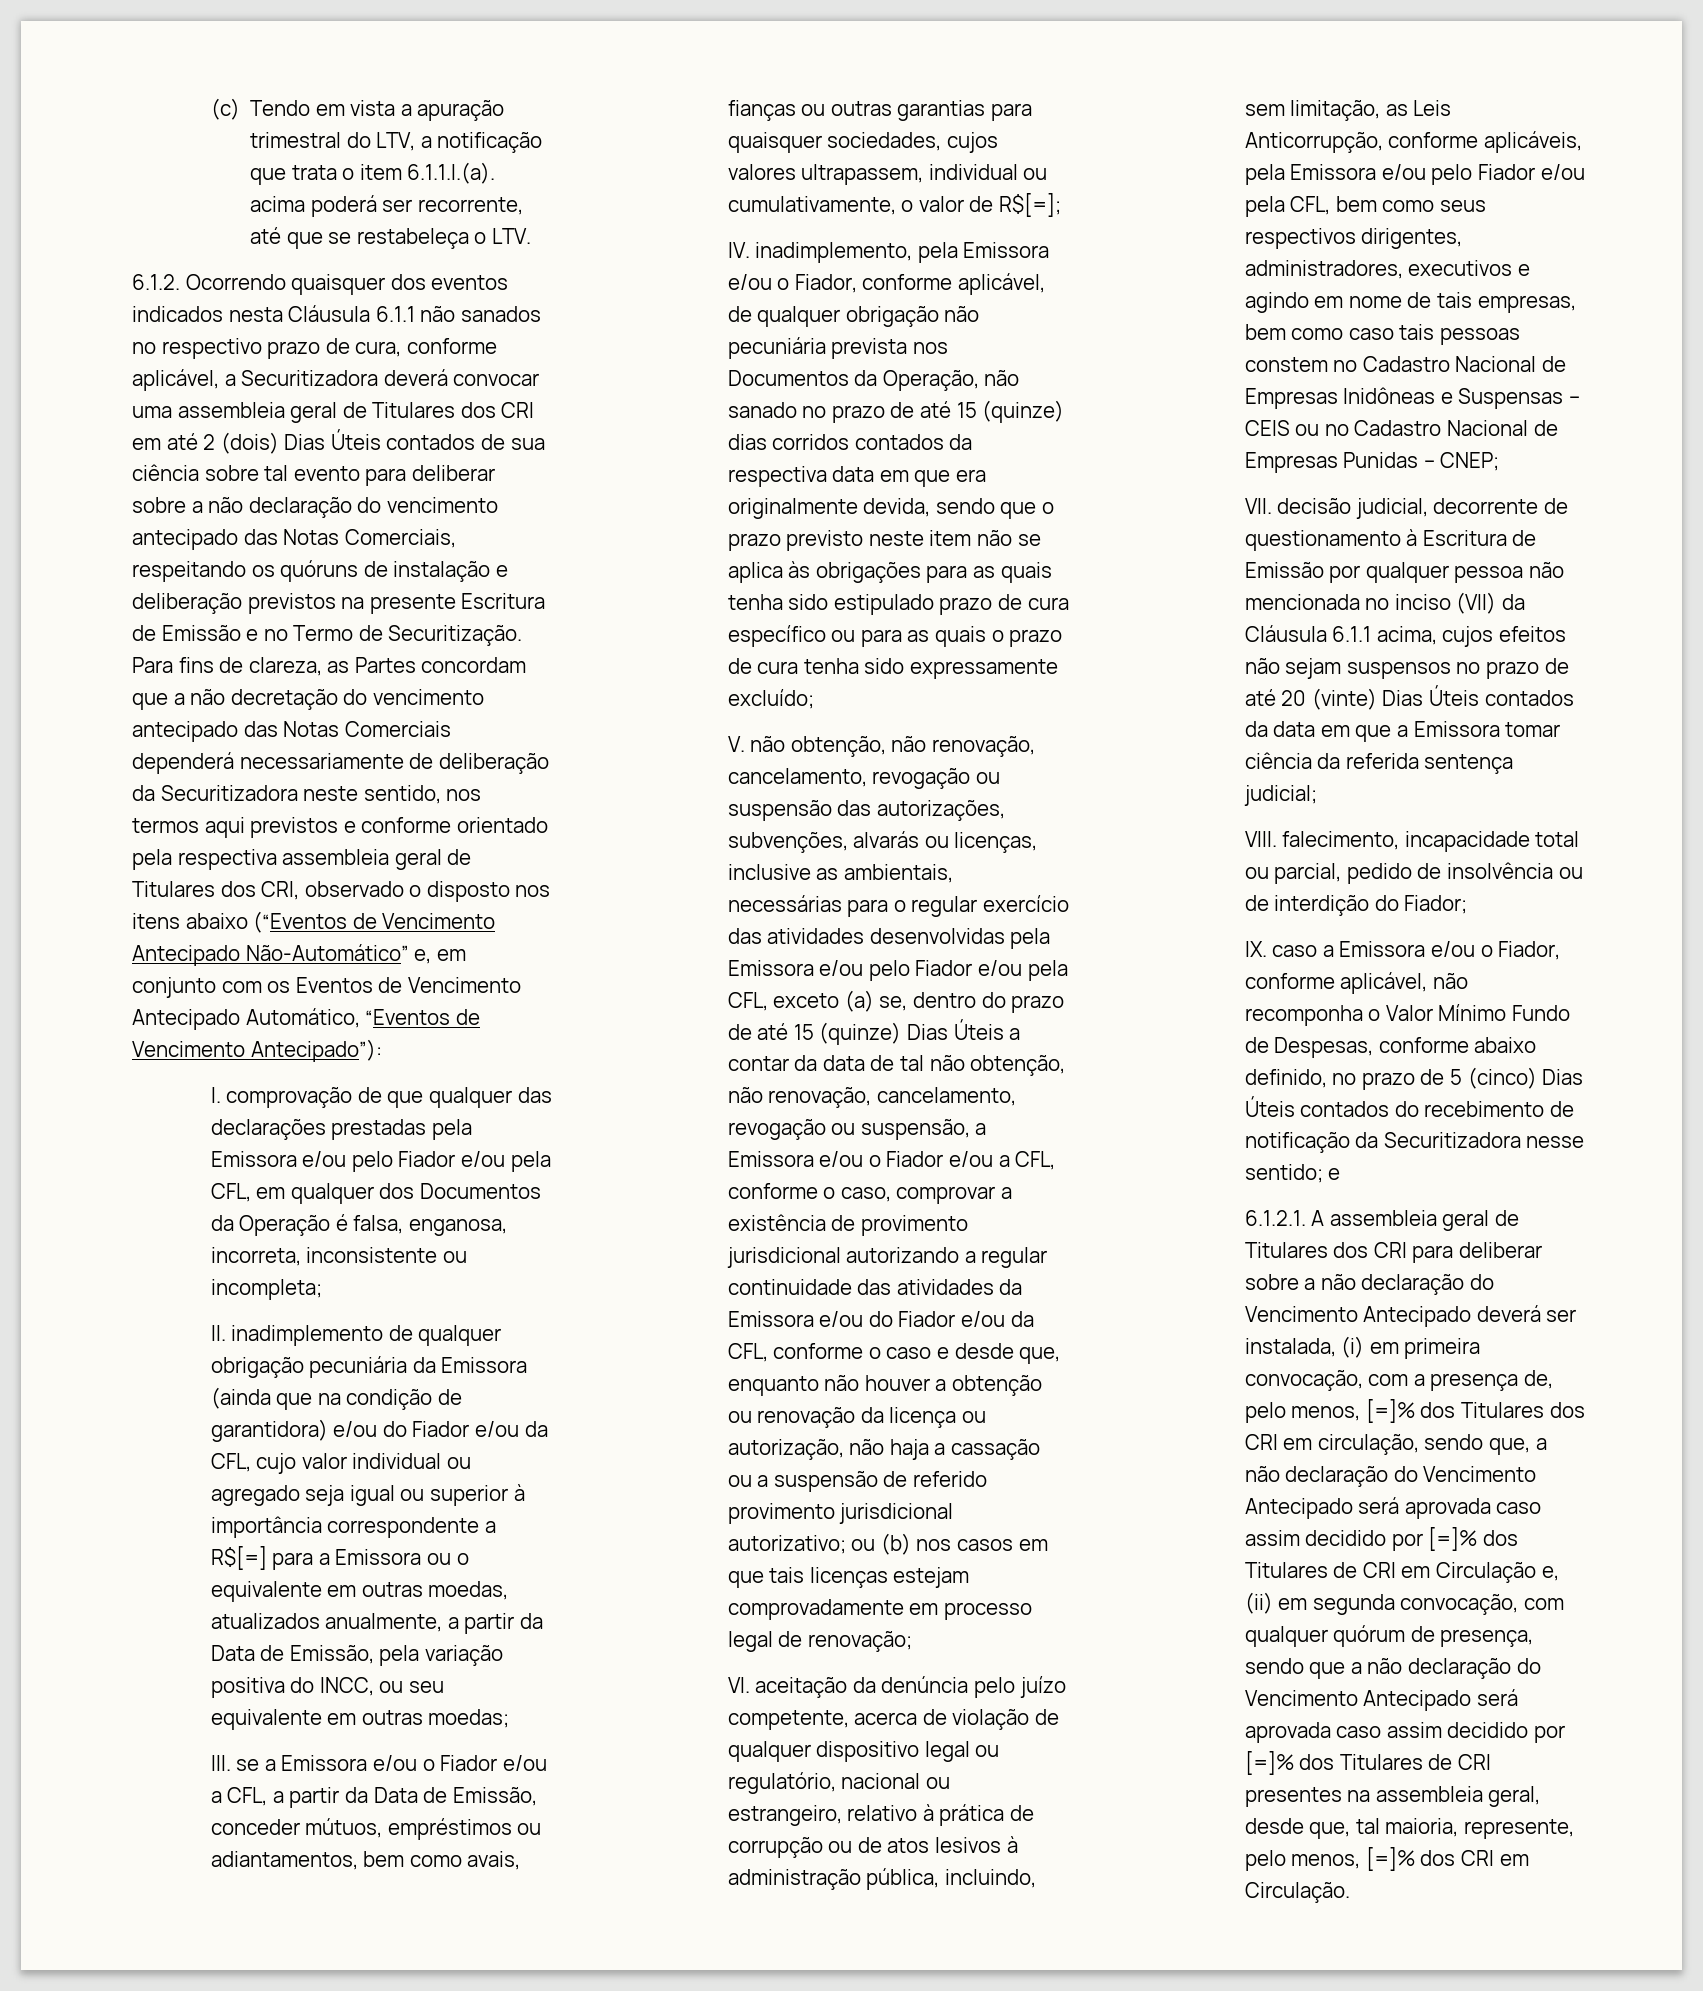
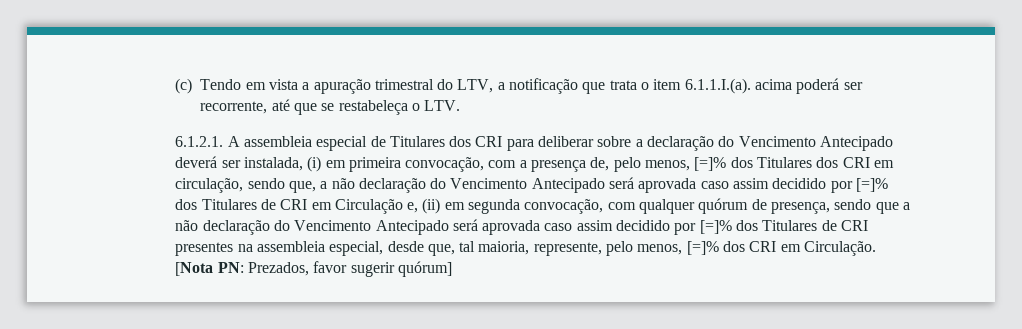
- 6.1.2. Ocorrendo quaisquer dos eventos indicados nesta Cláusula 6.1.1 não sanados no respectivo prazo de cura, conforme aplicável, a Securitizadora deverá convocar uma assembleia geral de Titulares dos CRI em até 2 (dois) Dias Úteis contados de sua ciência sobre tal evento para deliberar sobre a não declaração do vencimento antecipado das Notas Comerciais, respeitando os quóruns de instalação e deliberação previstos na presente Escritura de Emissão e no Termo de Securitização. Para fins de clareza, as Partes concordam que a não decretação do vencimento antecipado das Notas Comerciais dependerá necessariamente de deliberação da Securitizadora neste sentido, nos termos aqui previstos e conforme orientado pela respectiva assembleia geral de Titulares dos CRI, observado o disposto nos itens abaixo (“Eventos de Vencimento Antecipado Não-Automático” e, em conjunto com os Eventos de Vencimento Antecipado Automático, “Eventos de Vencimento Antecipado”):
- I. comprovação de que qualquer das declarações prestadas pela Emissora e/ou pelo Fiador e/ou pela CFL, em qualquer dos Documentos da Operação é falsa, enganosa, incorreta, inconsistente ou incompleta;
- II. inadimplemento de qualquer obrigação pecuniária da Emissora (ainda que na condição de garantidora) e/ou do Fiador e/ou da CFL, cujo valor individual ou agregado seja igual ou superior à importância correspondente a R$[=] para a Emissora ou o equivalente em outras moedas, atualizados anualmente, a partir da Data de Emissão, pela variação positiva do INCC, ou seu equivalente em outras moedas;
- III. se a Emissora e/ou o Fiador e/ou a CFL, a partir da Data de Emissão, conceder mútuos, empréstimos ou adiantamentos, bem como avais, fianças ou outras garantias para quaisquer sociedades, cujos valores ultrapassem, individual ou cumulativamente, o valor de R$[=];
- IV. inadimplemento, pela Emissora e/ou o Fiador, conforme aplicável, de qualquer obrigação não pecuniária prevista nos Documentos da Operação, não sanado no prazo de até 15 (quinze) dias corridos contados da respectiva data em que era originalmente devida, sendo que o prazo previsto neste item não se aplica às obrigações para as quais tenha sido estipulado prazo de cura específico ou para as quais o prazo de cura tenha sido expressamente excluído;
- V. não obtenção, não renovação, cancelamento, revogação ou suspensão das autorizações, subvenções, alvarás ou licenças, inclusive as ambientais, necessárias para o regular exercício das atividades desenvolvidas pela Emissora e/ou pelo Fiador e/ou pela CFL, exceto (a) se, dentro do prazo de até 15 (quinze) Dias Úteis a contar da data de tal não obtenção, não renovação, cancelamento, revogação ou suspensão, a Emissora e/ou o Fiador e/ou a CFL, conforme o caso, comprovar a existência de provimento jurisdicional autorizando a regular continuidade das atividades da Emissora e/ou do Fiador e/ou da CFL, conforme o caso e desde que, enquanto não houver a obtenção ou renovação da licença ou autorização, não haja a cassação ou a suspensão de referido provimento jurisdicional autorizativo; ou (b) nos casos em que tais licenças estejam comprovadamente em processo legal de renovação;
- VI. aceitação da denúncia pelo juízo competente, acerca de violação de qualquer dispositivo legal ou regulatório, nacional ou estrangeiro, relativo à prática de corrupção ou de atos lesivos à administração pública, incluindo, sem limitação, as Leis Anticorrupção, conforme aplicáveis, pela Emissora e/ou pelo Fiador e/ou pela CFL, bem como seus respectivos dirigentes, administradores, executivos e agindo em nome de tais empresas, bem como caso tais pessoas constem no Cadastro Nacional de Empresas Inidôneas e Suspensas – CEIS ou no Cadastro Nacional de Empresas Punidas – CNEP;
- VII. decisão judicial, decorrente de questionamento à Escritura de Emissão por qualquer pessoa não mencionada no inciso (VII) da Cláusula 6.1.1 acima, cujos efeitos não sejam suspensos no prazo de até 20 (vinte) Dias Úteis contados da data em que a Emissora tomar ciência da referida sentença judicial;
- VIII. falecimento, incapacidade total ou parcial, pedido de insolvência ou de interdição do Fiador;
- IX. caso a Emissora e/ou o Fiador, conforme aplicável, não recomponha o Valor Mínimo Fundo de Despesas, conforme abaixo definido, no prazo de 5 (cinco) Dias Úteis contados do recebimento de notificação da Securitizadora nesse sentido; e
- 6.1.2.1. A assembleia geral de Titulares dos CRI para deliberar sobre a não declaração do Vencimento Antecipado deverá ser instalada, (i) em primeira convocação, com a presença de, pelo menos, [=]% dos Titulares dos CRI em circulação, sendo que, a não declaração do Vencimento Antecipado será aprovada caso assim decidido por [=]% dos Titulares de CRI em Circulação e, (ii) em segunda convocação, com qualquer quórum de presença, sendo que a não declaração do Vencimento Antecipado será aprovada caso assim decidido por [=]% dos Titulares de CRI presentes na assembleia geral, desde que, tal maioria, represente, pelo menos, [=]% dos CRI em Circulação.
+ 6.1.2.1. A assembleia especial de Titulares dos CRI para deliberar sobre a declaração do Vencimento Antecipado deverá ser instalada, (i) em primeira convocação, com a presença de, pelo menos, [=]% dos Titulares dos CRI em circulação, sendo que, a não declaração do Vencimento Antecipado será aprovada caso assim decidido por [=]% dos Titulares de CRI em Circulação e, (ii) em segunda convocação, com qualquer quórum de presença, sendo que a não declaração do Vencimento Antecipado será aprovada caso assim decidido por [=]% dos Titulares de CRI presentes na assembleia especial, desde que, tal maioria, represente, pelo menos, [=]% dos CRI em Circulação.
+ [Nota PN: Prezados, favor sugerir quórum]

